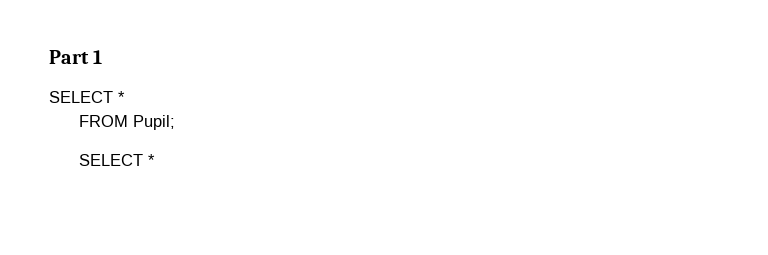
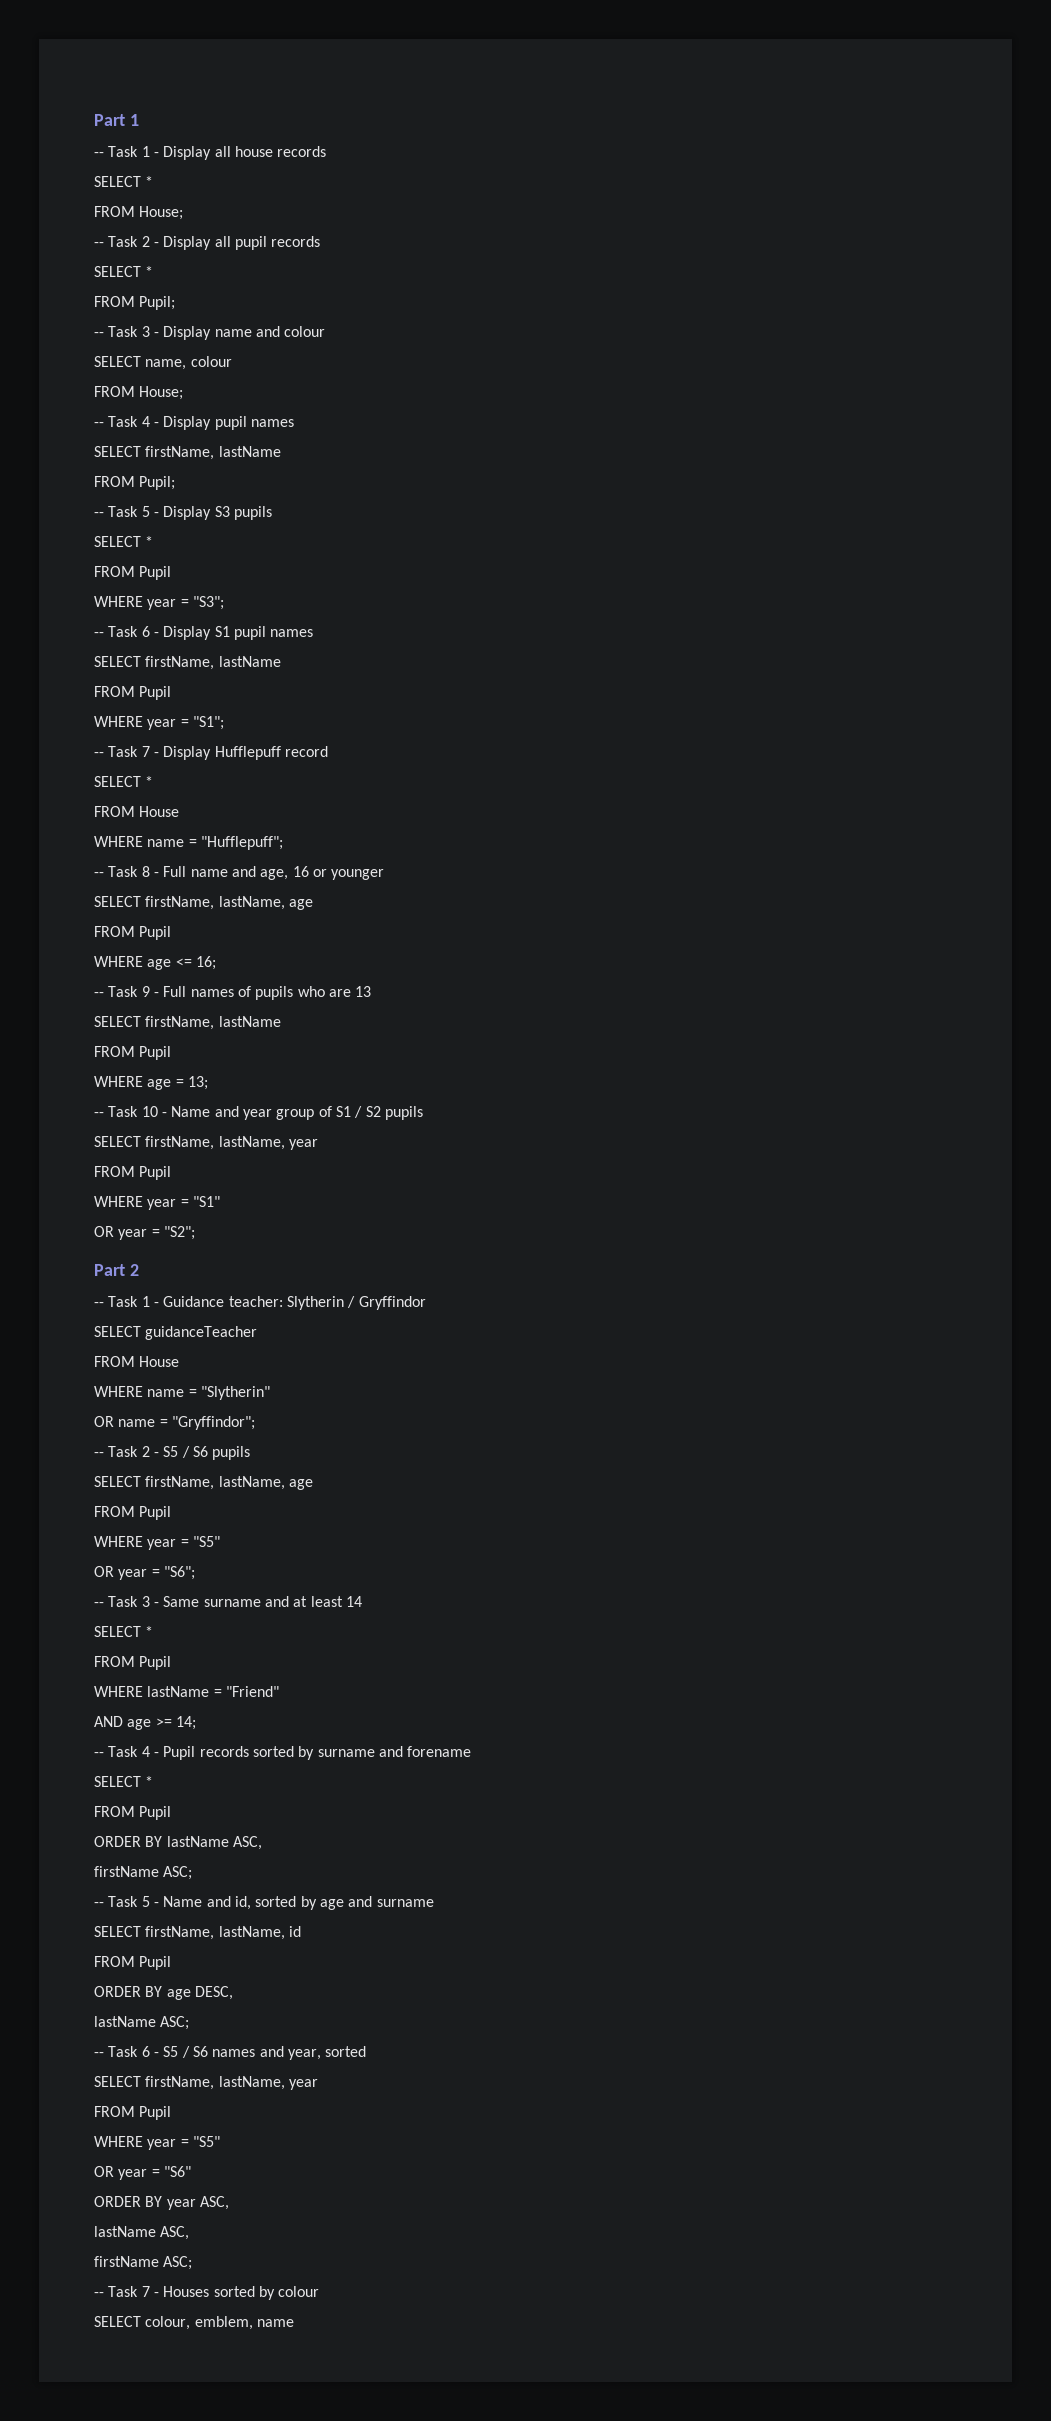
  Part 1
+ -- Task 1 - Display all house records
+ SELECT *
+ FROM House;
+ -- Task 2 - Display all pupil records
  SELECT *
  FROM Pupil;
+ -- Task 3 - Display name and colour
+ SELECT name, colour
+ FROM House;
+ -- Task 4 - Display pupil names
+ SELECT firstName, lastName
+ FROM Pupil;
+ -- Task 5 - Display S3 pupils
  SELECT *
+ FROM Pupil
+ WHERE year = "S3";
+ -- Task 6 - Display S1 pupil names
+ SELECT firstName, lastName
+ FROM Pupil
+ WHERE year = "S1";
+ -- Task 7 - Display Hufflepuff record
+ SELECT *
+ FROM House
+ WHERE name = "Hufflepuff";
+ -- Task 8 - Full name and age, 16 or younger
+ SELECT firstName, lastName, age
+ FROM Pupil
+ WHERE age <= 16;
+ -- Task 9 - Full names of pupils who are 13
+ SELECT firstName, lastName
+ FROM Pupil
+ WHERE age = 13;
+ -- Task 10 - Name and year group of S1 / S2 pupils
+ SELECT firstName, lastName, year
+ FROM Pupil
+ WHERE year = "S1"
+ OR year = "S2";
+ Part 2
+ -- Task 1 - Guidance teacher: Slytherin / Gryffindor
+ SELECT guidanceTeacher
+ FROM House
+ WHERE name = "Slytherin"
+ OR name = "Gryffindor";
+ -- Task 2 - S5 / S6 pupils
+ SELECT firstName, lastName, age
+ FROM Pupil
+ WHERE year = "S5"
+ OR year = "S6";
+ -- Task 3 - Same surname and at least 14
+ SELECT *
+ FROM Pupil
+ WHERE lastName = "Friend"
+ AND age >= 14;
+ -- Task 4 - Pupil records sorted by surname and forename
+ SELECT *
+ FROM Pupil
+ ORDER BY lastName ASC,
+ firstName ASC;
+ -- Task 5 - Name and id, sorted by age and surname
+ SELECT firstName, lastName, id
+ FROM Pupil
+ ORDER BY age DESC,
+ lastName ASC;
+ -- Task 6 - S5 / S6 names and year, sorted
+ SELECT firstName, lastName, year
+ FROM Pupil
+ WHERE year = "S5"
+ OR year = "S6"
+ ORDER BY year ASC,
+ lastName ASC,
+ firstName ASC;
+ -- Task 7 - Houses sorted by colour
+ SELECT colour, emblem, name

